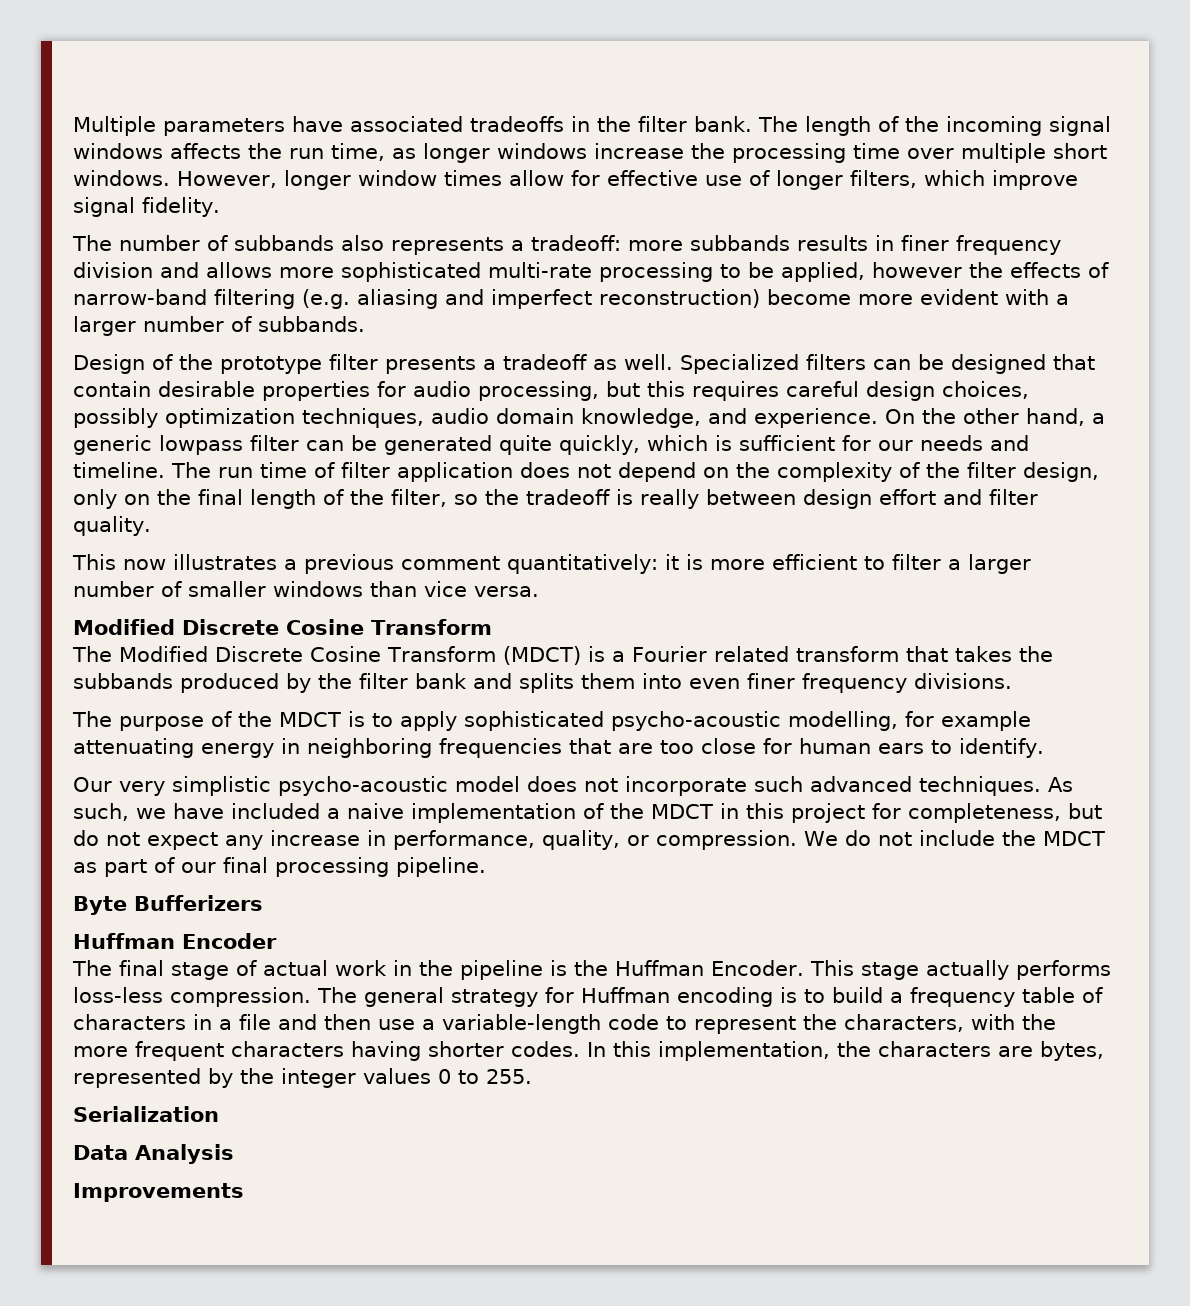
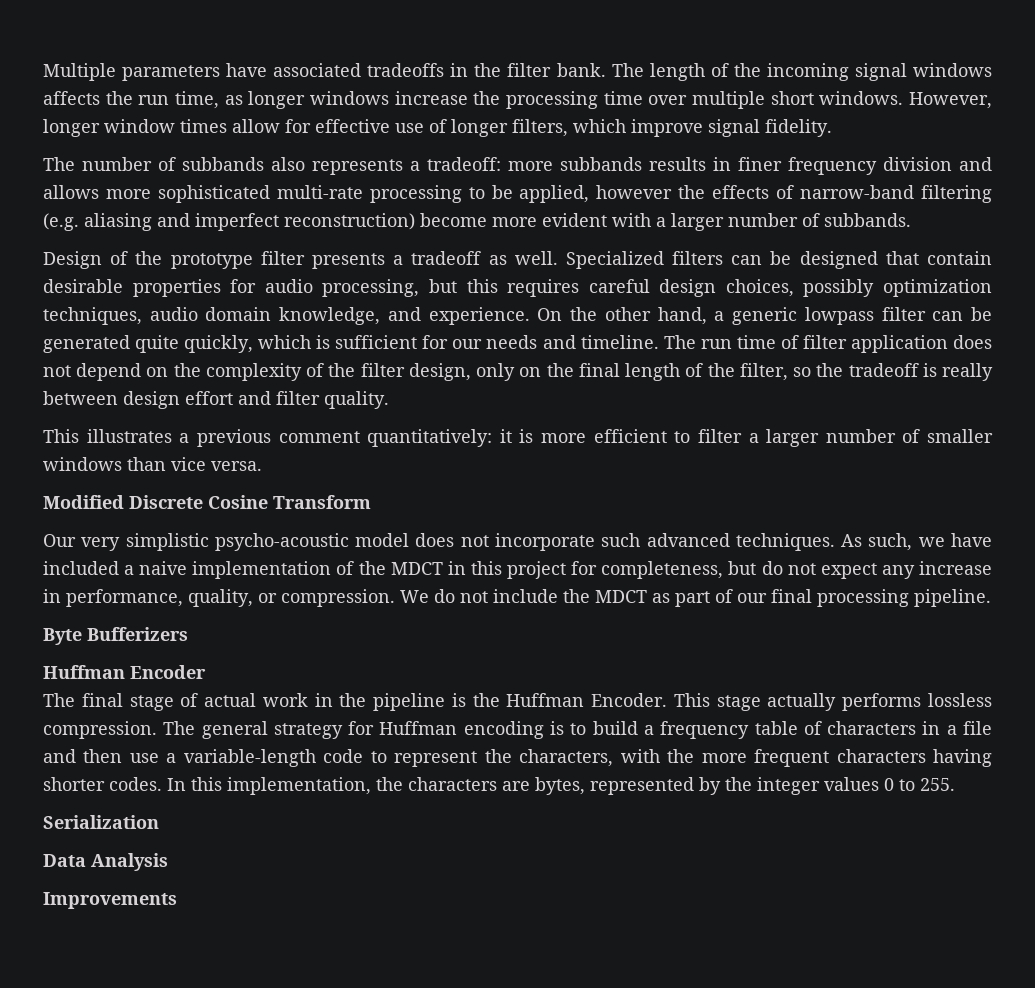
- This now illustrates a previous comment quantitatively: it is more efficient to filter a larger number of smaller windows than vice versa.
+ This illustrates a previous comment quantitatively: it is more efficient to filter a larger number of smaller windows than vice versa.
- The Modified Discrete Cosine Transform (MDCT) is a Fourier related transform that takes the subbands produced by the filter bank and splits them into even finer frequency divisions.
- The purpose of the MDCT is to apply sophisticated psycho-acoustic modelling, for example attenuating energy in neighboring frequencies that are too close for human ears to identify.
- This stage actually performs loss-less compression.
+ This stage actually performs lossless compression.

